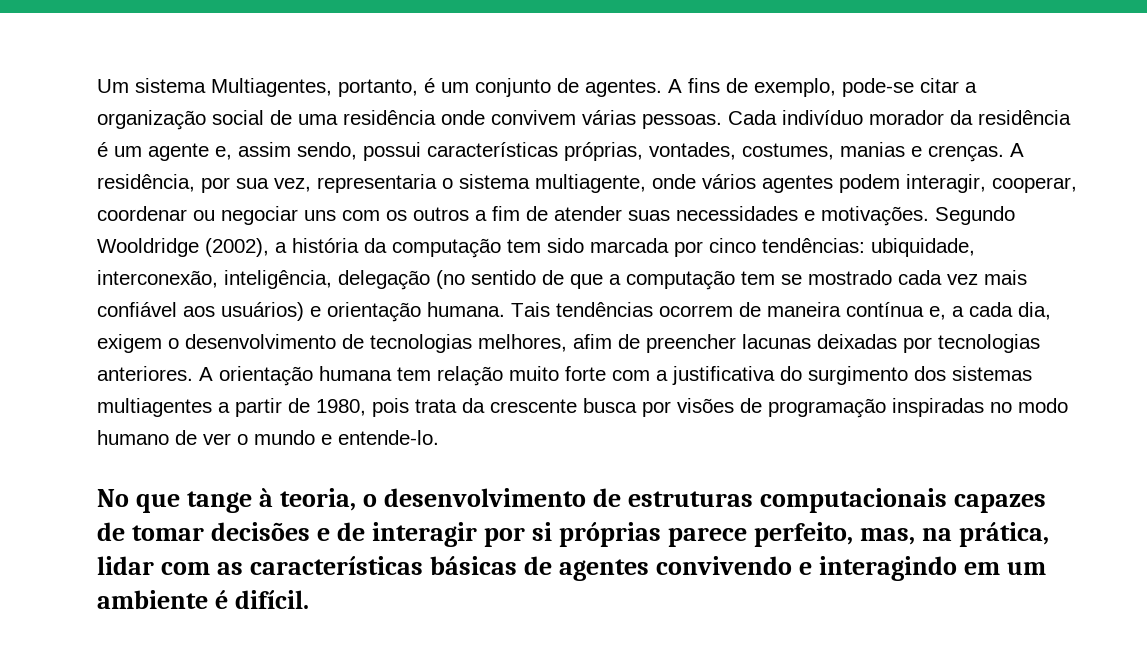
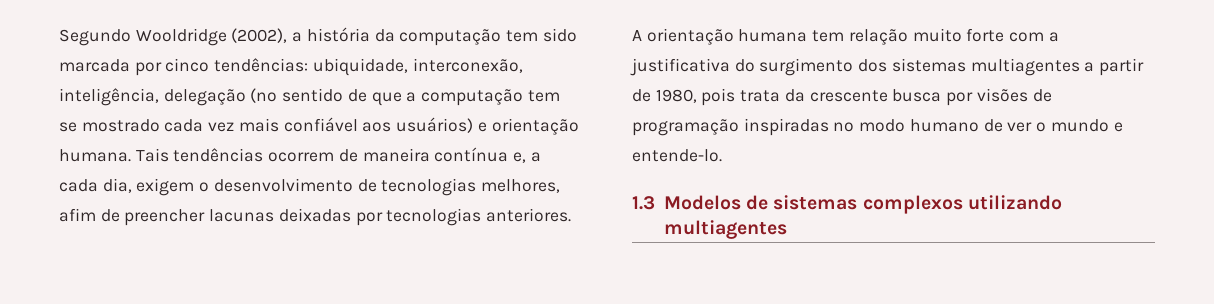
- Um sistema Multiagentes, portanto, é um conjunto de agentes. A fins de exemplo, pode-se citar a organização social de uma residência onde convivem várias pessoas. Cada indivíduo morador da residência é um agente e, assim sendo, possui características próprias, vontades, costumes, manias e crenças. A residência, por sua vez, representaria o sistema multiagente, onde vários agentes podem interagir, cooperar, coordenar ou negociar uns com os outros a fim de atender suas necessidades e motivações.
- No que tange à teoria, o desenvolvimento de estruturas computacionais capazes de tomar decisões e de interagir por si próprias parece perfeito, mas, na prática, lidar com as características básicas de agentes convivendo e interagindo em um ambiente é difícil.
+ 1.3 Modelos de sistemas complexos utilizando multiagentes

